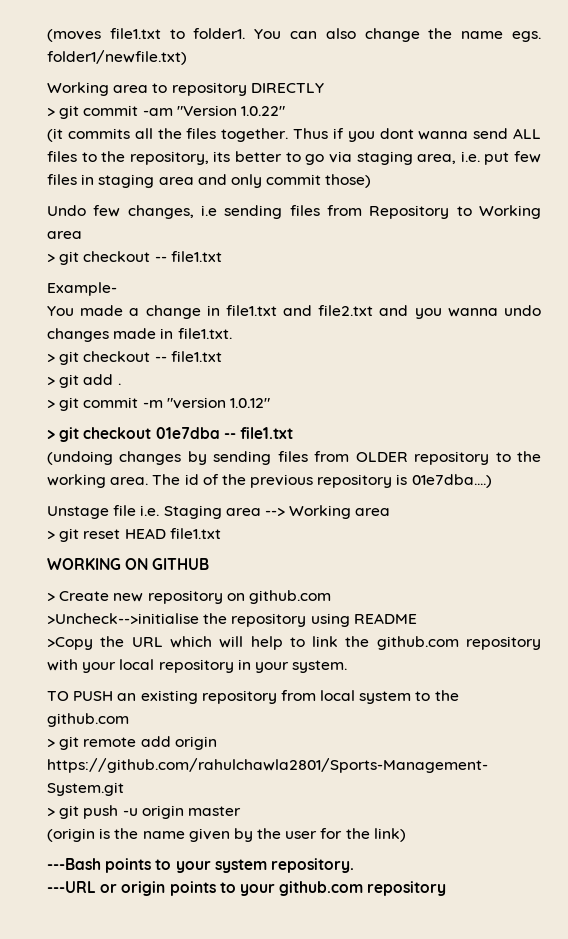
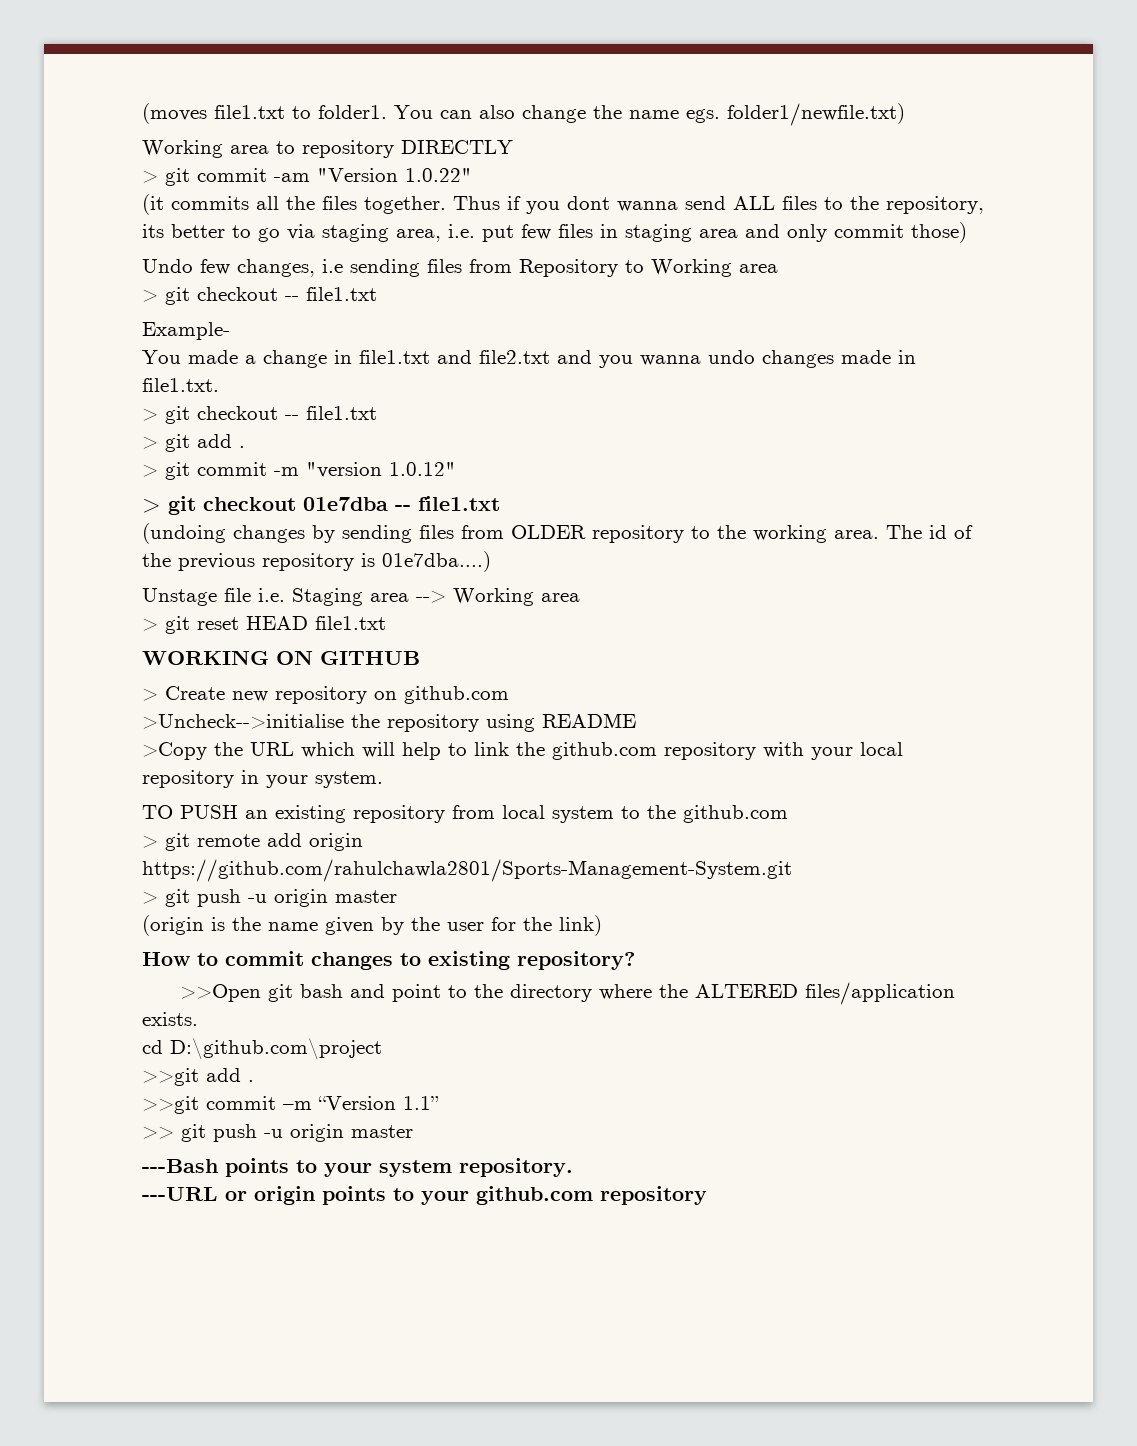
+ How to commit changes to existing repository?
+ >>Open git bash and point to the directory where the ALTERED files/application exists.
+ cd D:\github.com\project
+ >>git add .
+ >>git commit –m “Version 1.1”
+ >> git push -u origin master

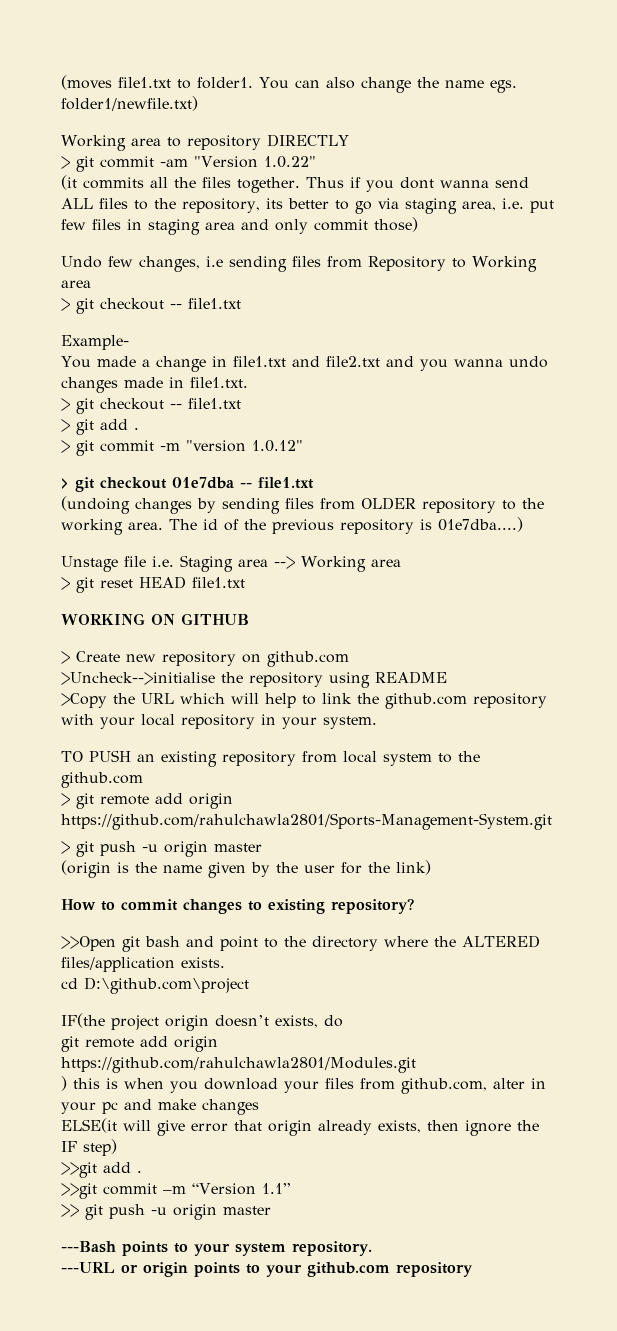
+ IF(the project origin doesn’t exists, do
+ git remote add origin https://github.com/rahulchawla2801/Modules.git
+ ) this is when you download your files from github.com, alter in your pc and make changes
+ ELSE(it will give error that origin already exists, then ignore the IF step)

